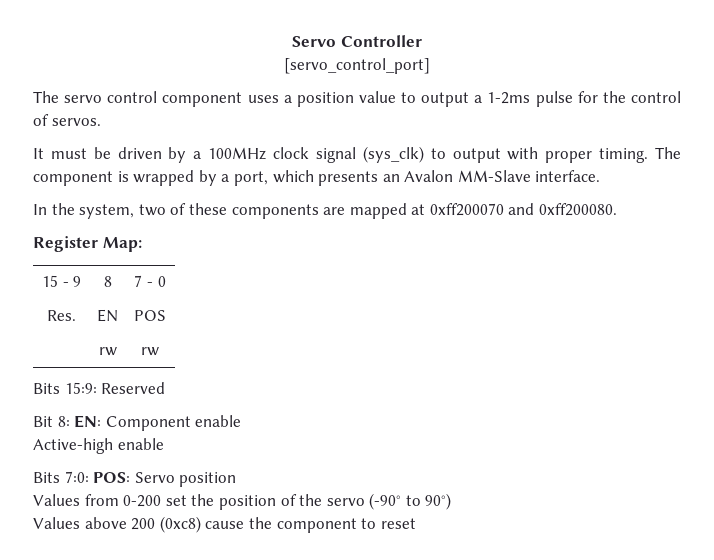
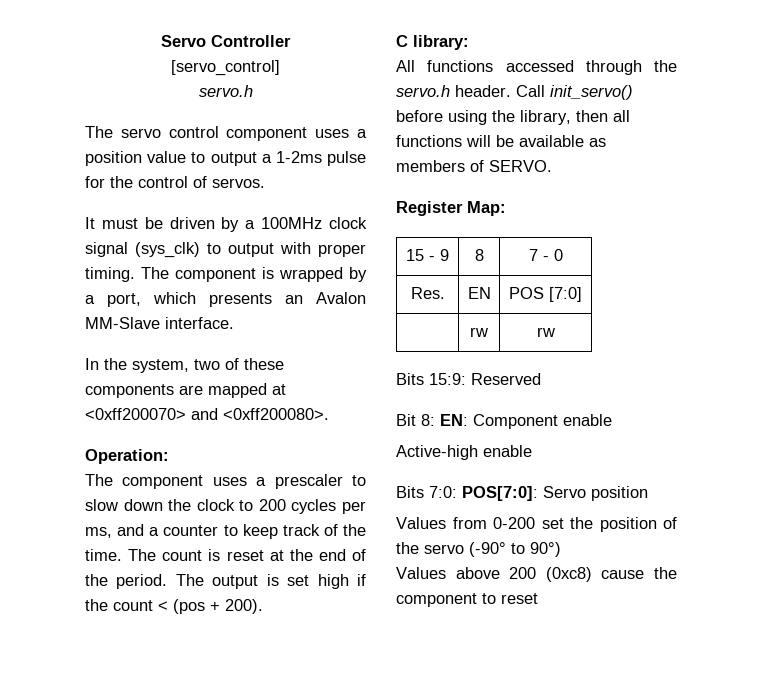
- [servo_control_port]
+ [servo_control]
+ servo.h
- In the system, two of these components are mapped at 0xff200070 and 0xff200080.
+ In the system, two of these components are mapped at <0xff200070> and <0xff200080>.
+ Operation:
+ The component uses a prescaler to slow down the clock to 200 cycles per ms, and a counter to keep track of the time. The count is reset at the end of the period. The output is set high if the count < (pos + 200).
+ C library:
+ All functions accessed through the servo.h header. Call init_servo() before using the library, then all functions will be available as members of SERVO.
- Res. | EN | POS
+ Res. | EN | POS [7:0]
- Bits 7:0: POS: Servo position
+ Bits 7:0: POS[7:0]: Servo position

